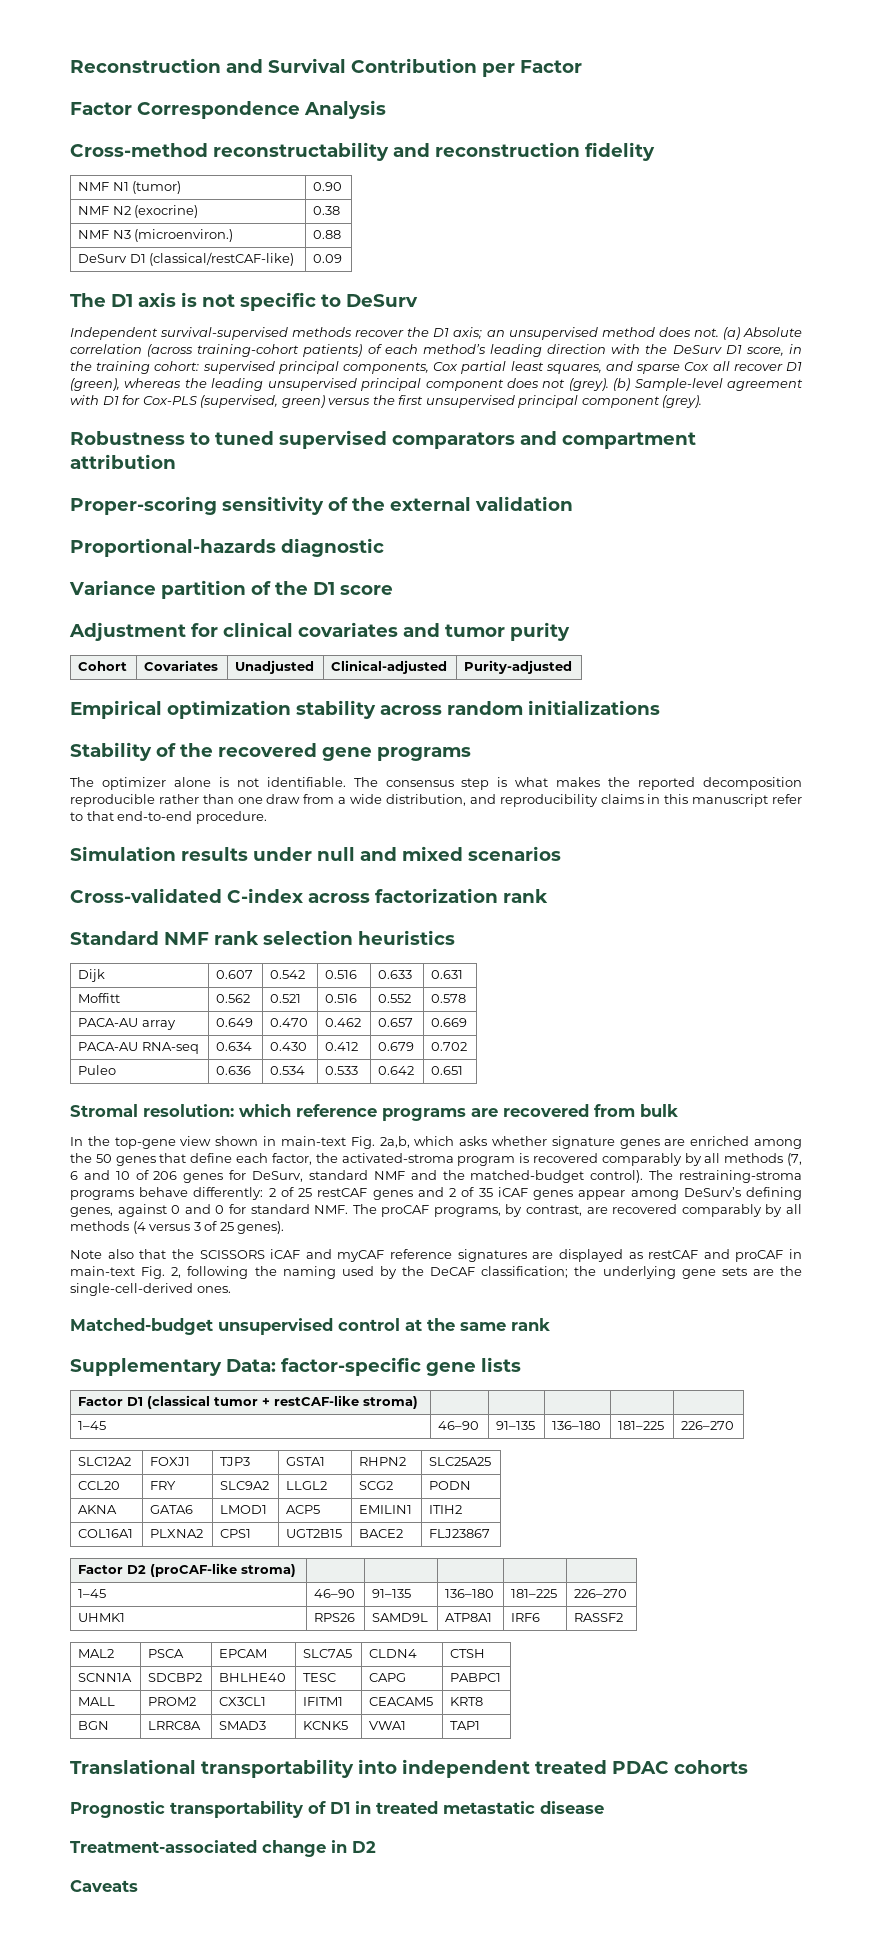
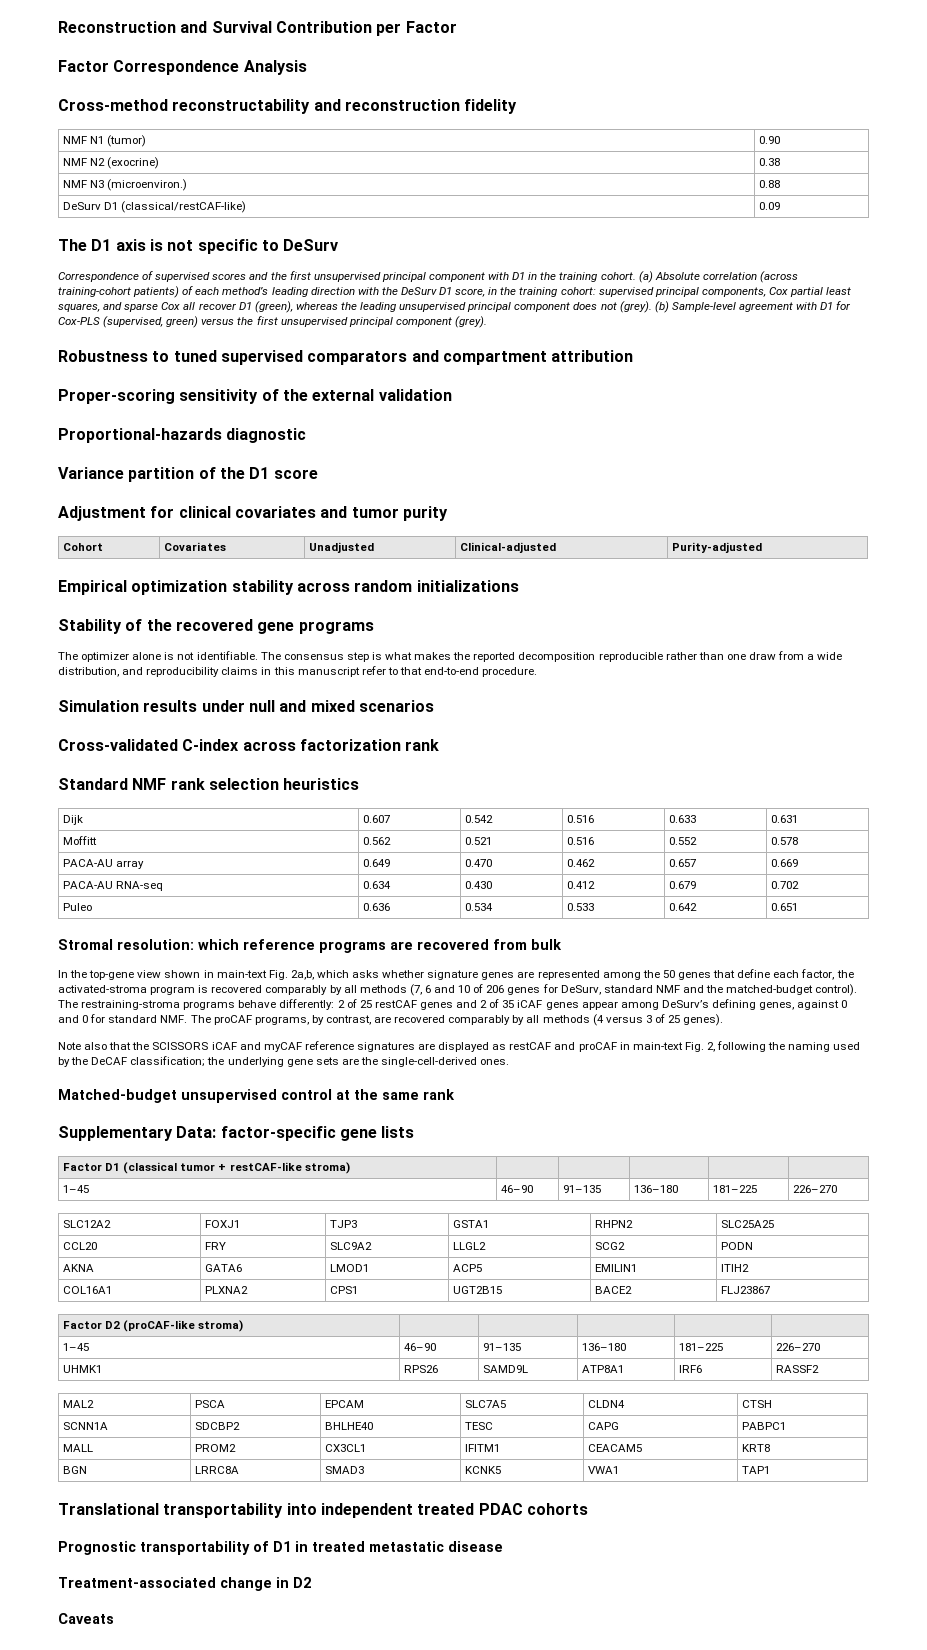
- Independent survival-supervised methods recover the D1 axis; an unsupervised method does not.
+ Correspondence of supervised scores and the first unsupervised principal component with D1 in the training cohort.
- In the top-gene view shown in main-text Fig. 2a,b, which asks whether signature genes are enriched among the 50 genes that define each factor, the activated-stroma program is recovered comparably by all methods (7, 6 and 10 of 206 genes for DeSurv, standard NMF and the matched-budget control).
+ In the top-gene view shown in main-text Fig. 2a,b, which asks whether signature genes are represented among the 50 genes that define each factor, the activated-stroma program is recovered comparably by all methods (7, 6 and 10 of 206 genes for DeSurv, standard NMF and the matched-budget control).

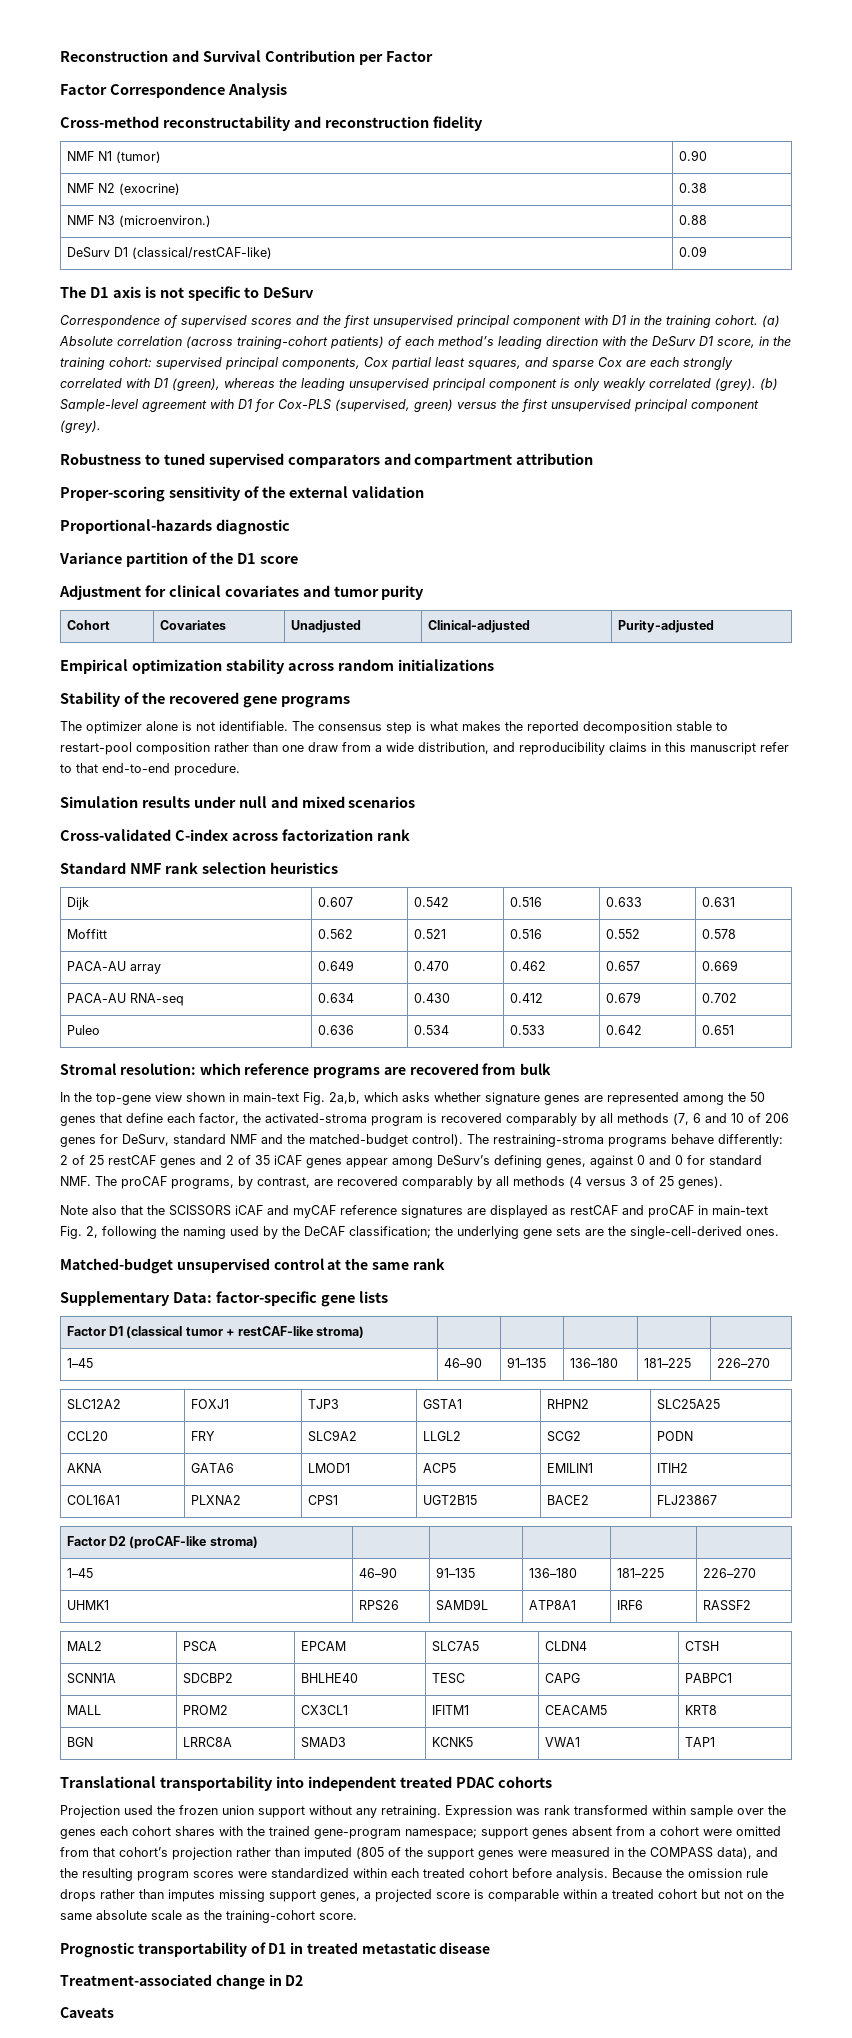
- (a) Absolute correlation (across training-cohort patients) of each method’s leading direction with the DeSurv D1 score, in the training cohort: supervised principal components, Cox partial least squares, and sparse Cox all recover D1 (green), whereas the leading unsupervised principal component does not (grey).
+ (a) Absolute correlation (across training-cohort patients) of each method’s leading direction with the DeSurv D1 score, in the training cohort: supervised principal components, Cox partial least squares, and sparse Cox are each strongly correlated with D1 (green), whereas the leading unsupervised principal component is only weakly correlated (grey).
- The consensus step is what makes the reported decomposition reproducible rather than one draw from a wide distribution, and reproducibility claims in this manuscript refer to that end-to-end procedure.
+ The consensus step is what makes the reported decomposition stable to restart-pool composition rather than one draw from a wide distribution, and reproducibility claims in this manuscript refer to that end-to-end procedure.
+ Projection used the frozen union support without any retraining. Expression was rank transformed within sample over the genes each cohort shares with the trained gene-program namespace; support genes absent from a cohort were omitted from that cohort’s projection rather than imputed (805 of the support genes were measured in the COMPASS data), and the resulting program scores were standardized within each treated cohort before analysis. Because the omission rule drops rather than imputes missing support genes, a projected score is comparable within a treated cohort but not on the same absolute scale as the training-cohort score.

